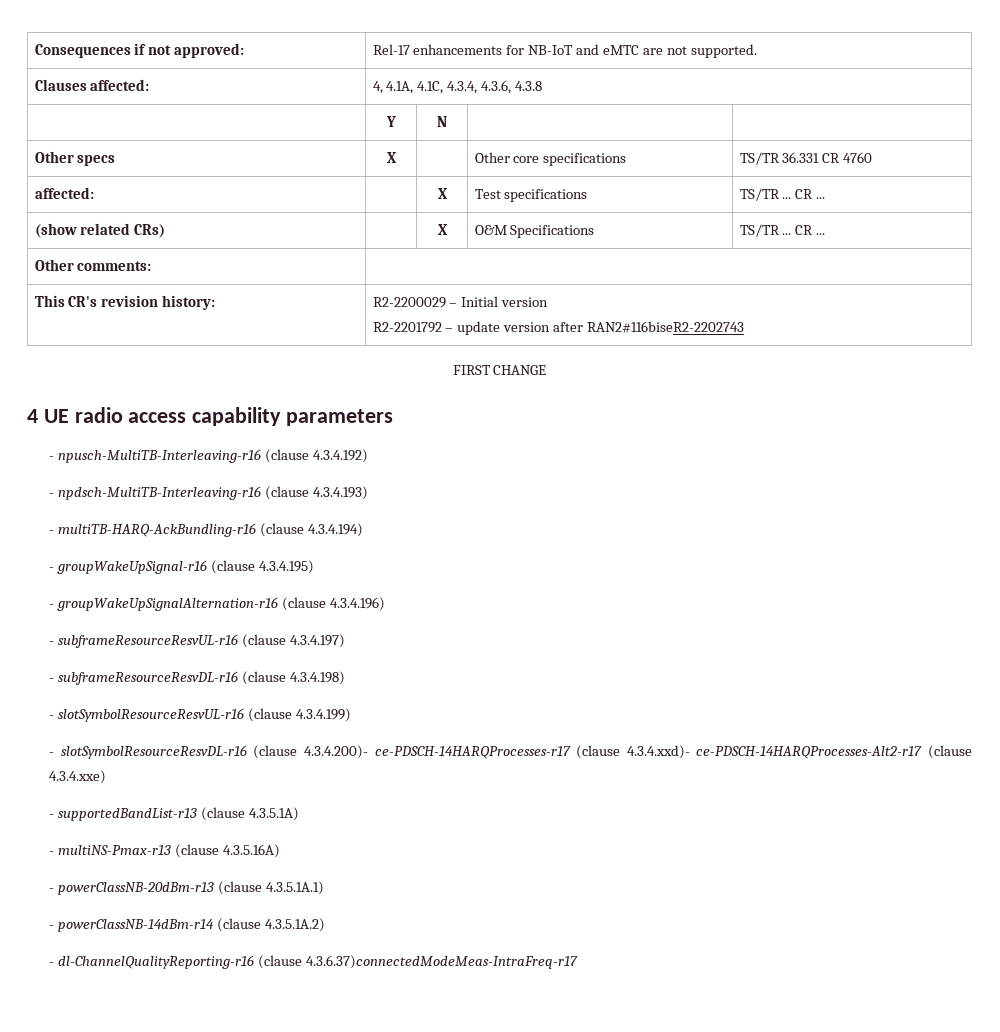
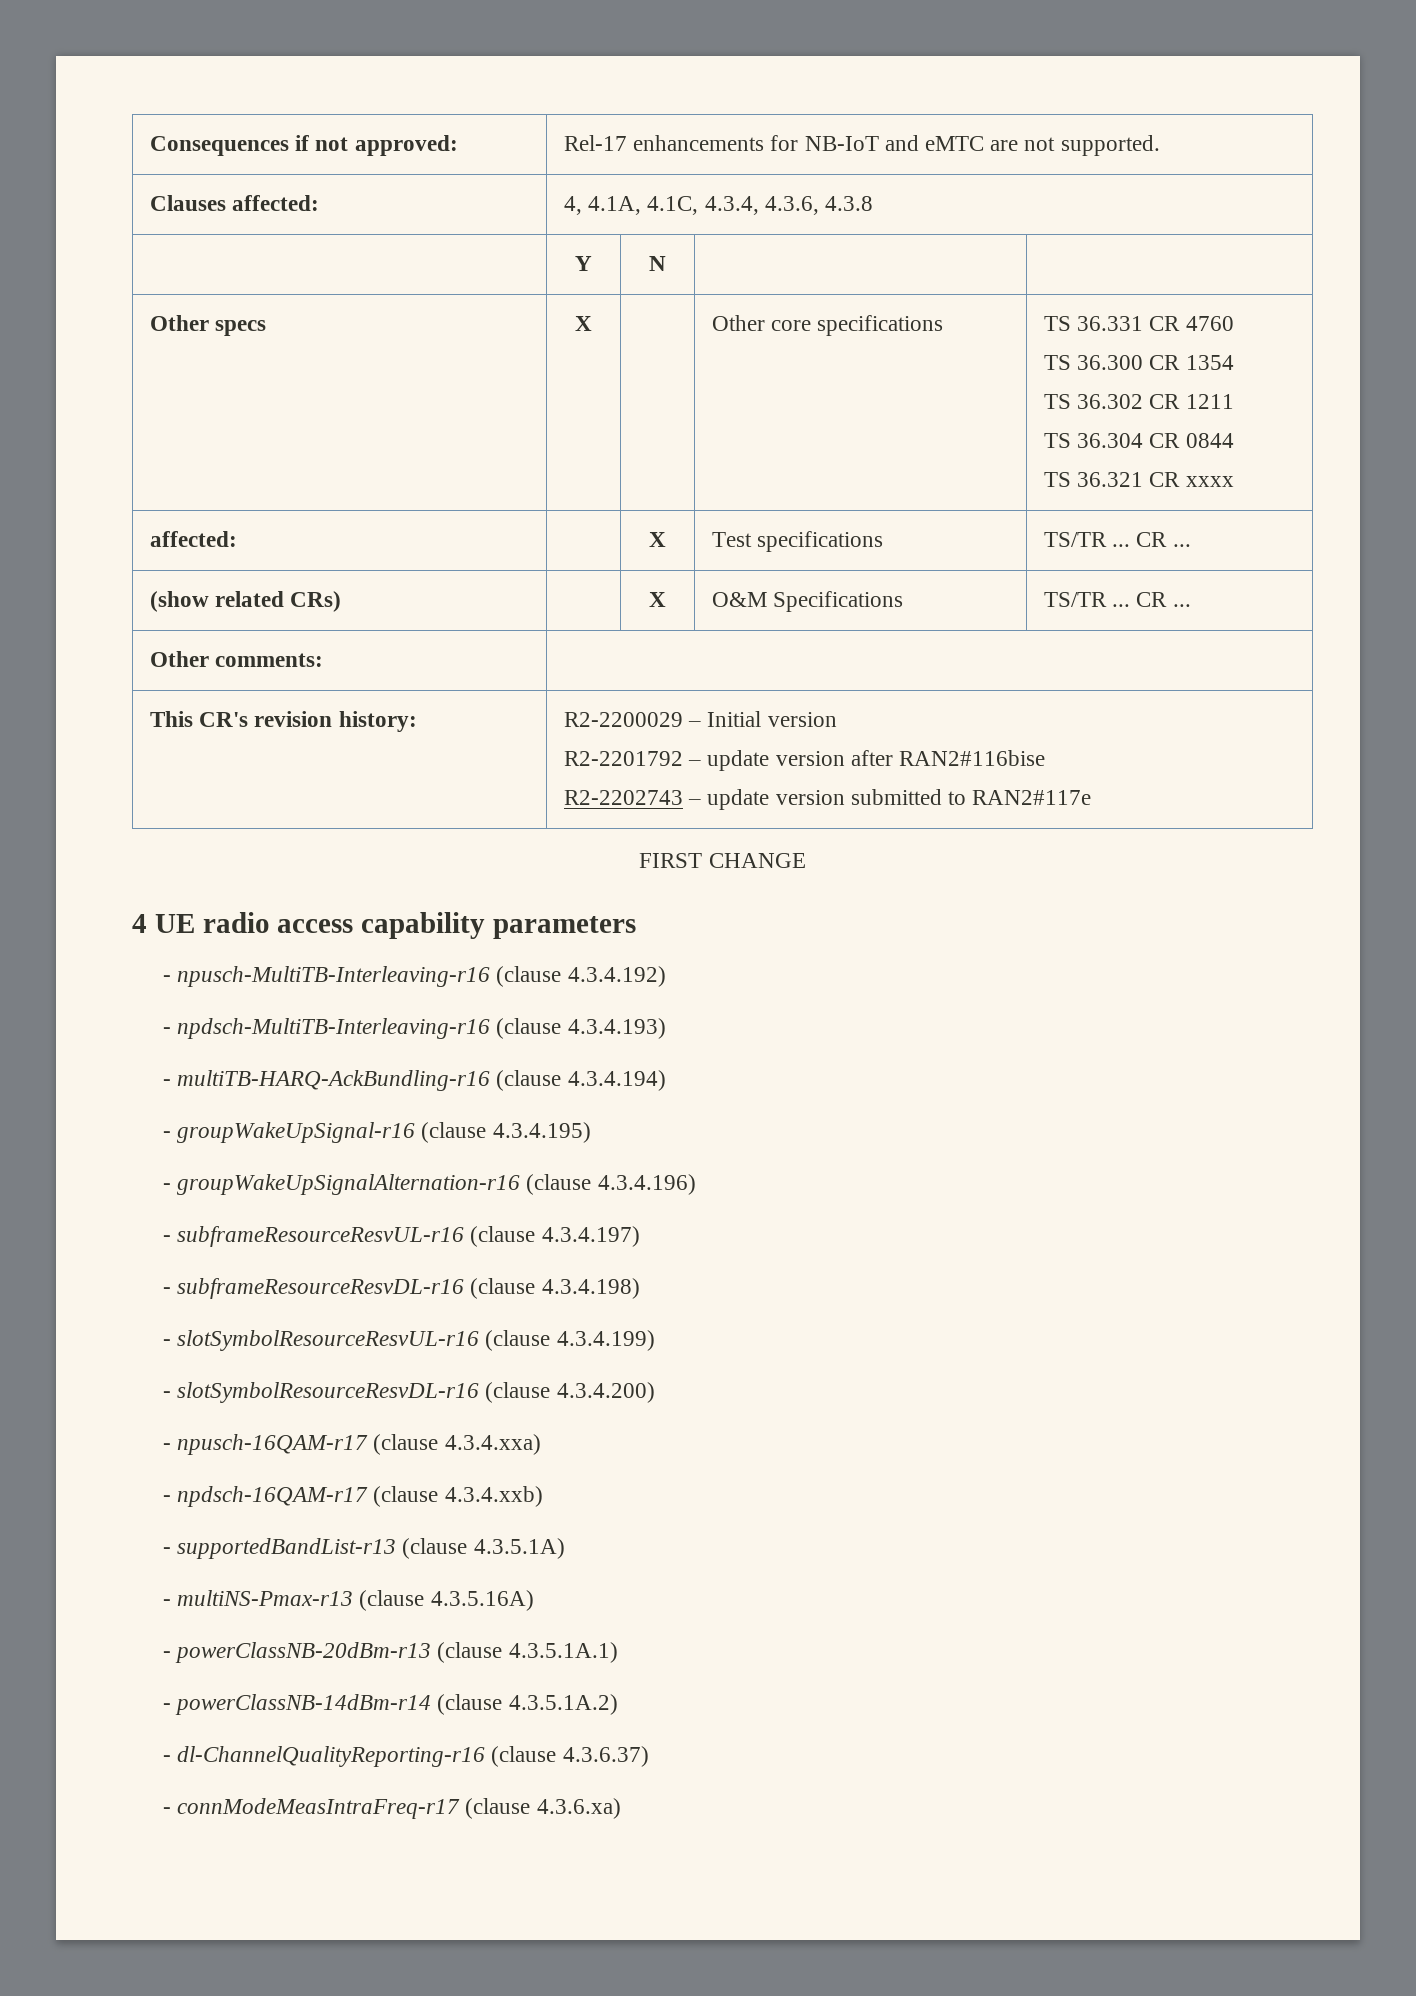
- Other specs | X | | Other core specifications | TS/TR 36.331 CR 4760
+ Other specs | X | | Other core specifications | TS 36.331 CR 4760
+ TS 36.300 CR 1354
+ TS 36.302 CR 1211
+ TS 36.304 CR 0844
+ TS 36.321 CR xxxx
  This CR's revision history: | R2-2200029 – Initial version
- R2-2201792 – update version after RAN2#116biseR2-2202743
+ R2-2201792 – update version after RAN2#116bise
+ R2-2202743 – update version submitted to RAN2#117e
- - slotSymbolResourceResvDL-r16 (clause 4.3.4.200)- ce-PDSCH-14HARQProcesses-r17 (clause 4.3.4.xxd)- ce-PDSCH-14HARQProcesses-Alt2-r17 (clause 4.3.4.xxe)
+ - slotSymbolResourceResvDL-r16 (clause 4.3.4.200)
+ - npusch-16QAM-r17 (clause 4.3.4.xxa)
+ - npdsch-16QAM-r17 (clause 4.3.4.xxb)
- - dl-ChannelQualityReporting-r16 (clause 4.3.6.37)connectedModeMeas-IntraFreq-r17
+ - dl-ChannelQualityReporting-r16 (clause 4.3.6.37)
+ - connModeMeasIntraFreq-r17 (clause 4.3.6.xa)

